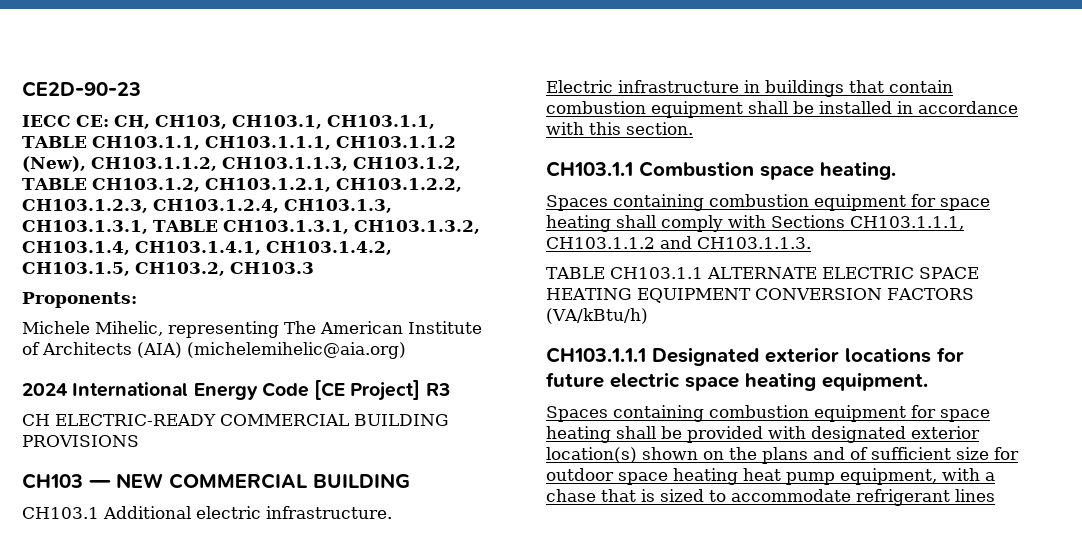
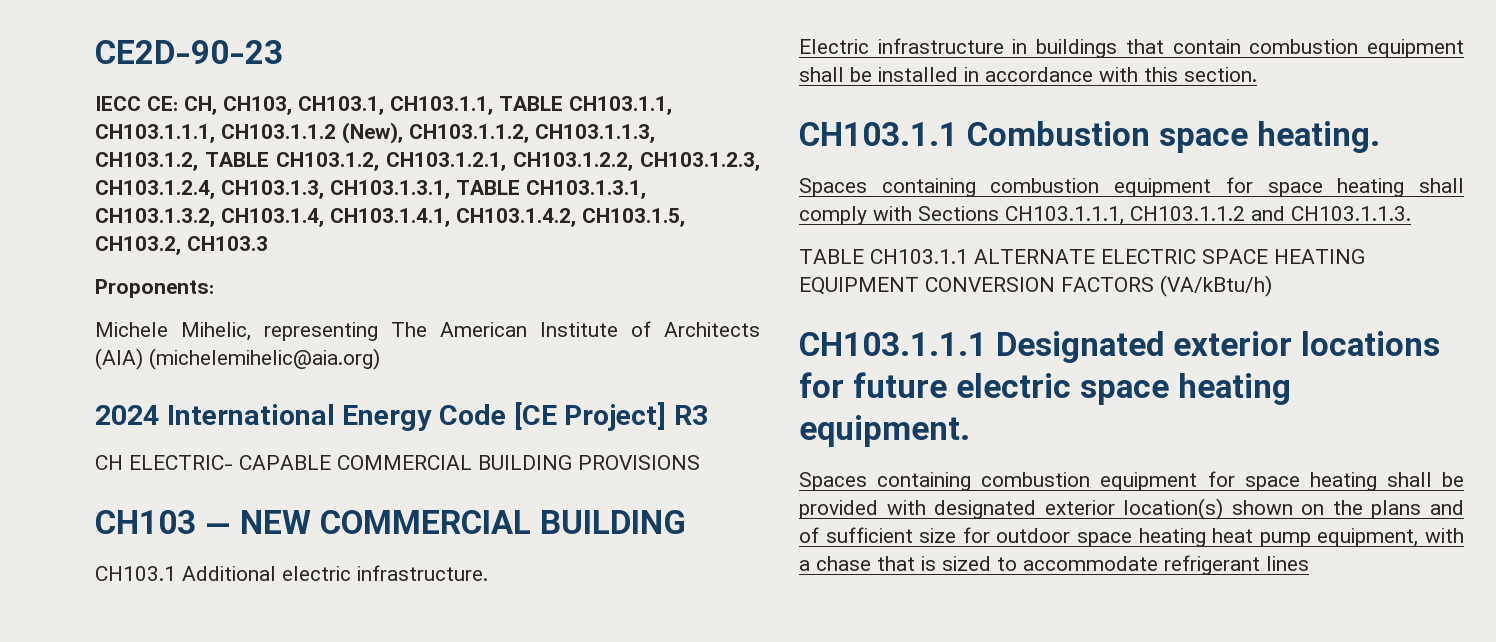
- CH ELECTRIC-READY COMMERCIAL BUILDING PROVISIONS
+ CH ELECTRIC- CAPABLE COMMERCIAL BUILDING PROVISIONS

